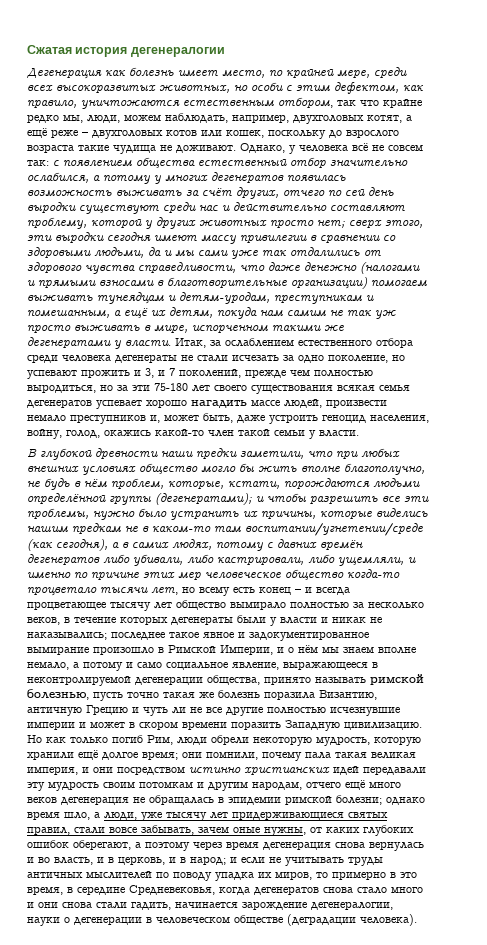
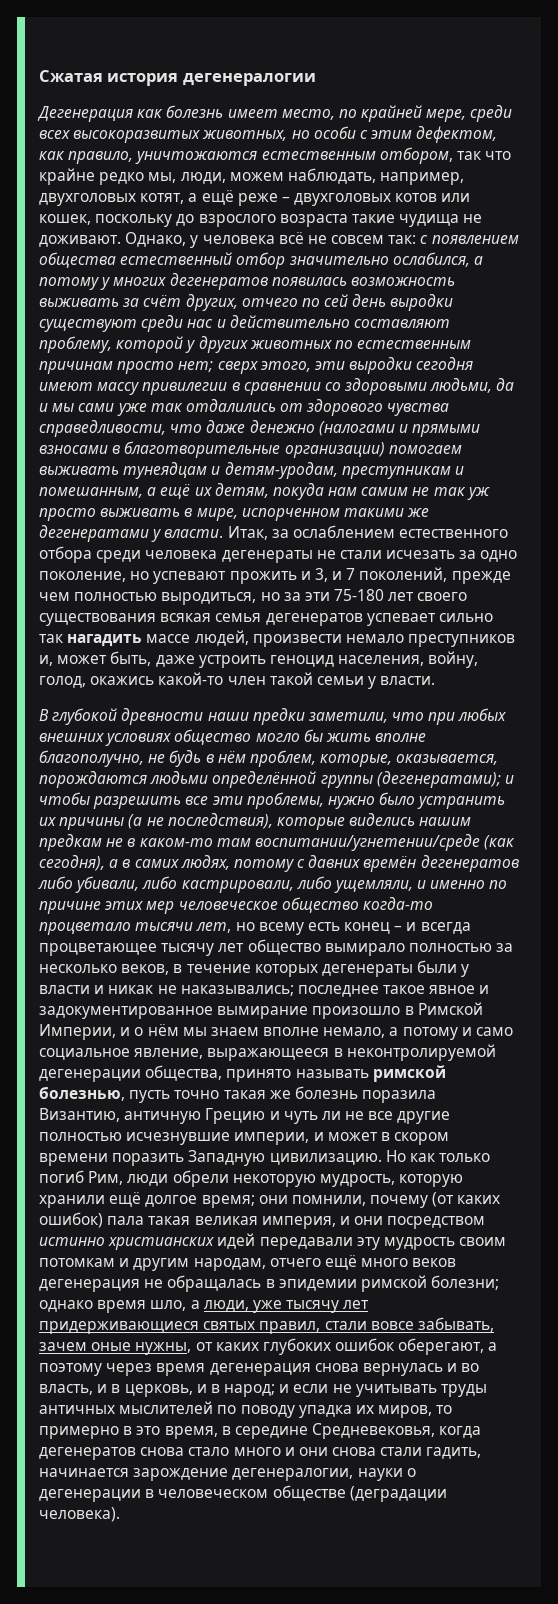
- с появлением общества естественный отбор значительно ослабился, а потому у многих дегенератов появилась возможность выживать за счёт других, отчего по сей день выродки существуют среди нас и действительно составляют проблему, которой у других животных просто нет;
+ с появлением общества естественный отбор значительно ослабился, а потому у многих дегенератов появилась возможность выживать за счёт других, отчего по сей день выродки существуют среди нас и действительно составляют проблему, которой у других животных по естественным причинам просто нет;
- Итак, за ослаблением естественного отбора среди человека дегенераты не стали исчезать за одно поколение, но успевают прожить и 3, и 7 поколений, прежде чем полностью выродиться, но за эти 75-180 лет своего существования всякая семья дегенератов успевает хорошо нагадить массе людей, произвести немало преступников и, может быть, даже устроить геноцид населения, войну, голод, окажись какой-то член такой семьи у власти.
+ Итак, за ослаблением естественного отбора среди человека дегенераты не стали исчезать за одно поколение, но успевают прожить и 3, и 7 поколений, прежде чем полностью выродиться, но за эти 75-180 лет своего существования всякая семья дегенератов успевает сильно так нагадить массе людей, произвести немало преступников и, может быть, даже устроить геноцид населения, войну, голод, окажись какой-то член такой семьи у власти.
- В глубокой древности наши предки заметили, что при любых внешних условиях общество могло бы жить вполне благополучно, не будь в нём проблем, которые, кстати, порождаются людьми определённой группы (дегенератами);
+ В глубокой древности наши предки заметили, что при любых внешних условиях общество могло бы жить вполне благополучно, не будь в нём проблем, которые, оказывается, порождаются людьми определённой группы (дегенератами);
- и чтобы разрешить все эти проблемы, нужно было устранить их причины, которые виделись нашим предкам не в каком-то там воспитании/угнетении/среде (как сегодня), а в самих людях, потому с давних времён дегенератов либо убивали, либо кастрировали, либо ущемляли, и именно по причине этих мер человеческое общество когда-то процветало тысячи лет, но всему есть конец – и всегда процветающее тысячу лет общество вымирало полностью за несколько веков, в течение которых дегенераты были у власти и никак не наказывались;
+ и чтобы разрешить все эти проблемы, нужно было устранить их причины (а не последствия), которые виделись нашим предкам не в каком-то там воспитании/угнетении/среде (как сегодня), а в самих людях, потому с давних времён дегенератов либо убивали, либо кастрировали, либо ущемляли, и именно по причине этих мер человеческое общество когда-то процветало тысячи лет, но всему есть конец – и всегда процветающее тысячу лет общество вымирало полностью за несколько веков, в течение которых дегенераты были у власти и никак не наказывались;
- последнее такое явное и задокументированное вымирание произошло в Римской Империи, и о нём мы знаем вполне немало, а потому и само социальное явление, выражающееся в неконтролируемой дегенерации общества, принято называть римской болезнью, пусть точно такая же болезнь поразила Византию, античную Грецию и чуть ли не все другие полностью исчезнувшие империи и может в скором времени поразить Западную цивилизацию.
+ последнее такое явное и задокументированное вымирание произошло в Римской Империи, и о нём мы знаем вполне немало, а потому и само социальное явление, выражающееся в неконтролируемой дегенерации общества, принято называть римской болезнью, пусть точно такая же болезнь поразила Византию, античную Грецию и чуть ли не все другие полностью исчезнувшие империи, и может в скором времени поразить Западную цивилизацию.
- они помнили, почему пала такая великая империя, и они посредством истинно христианских идей передавали эту мудрость своим потомкам и другим народам, отчего ещё много веков дегенерация не обращалась в эпидемии римской болезни;
+ они помнили, почему (от каких ошибок) пала такая великая империя, и они посредством истинно христианских идей передавали эту мудрость своим потомкам и другим народам, отчего ещё много веков дегенерация не обращалась в эпидемии римской болезни;

